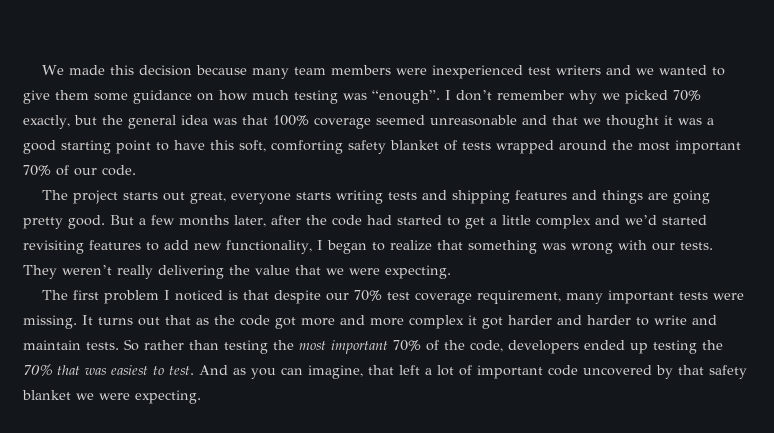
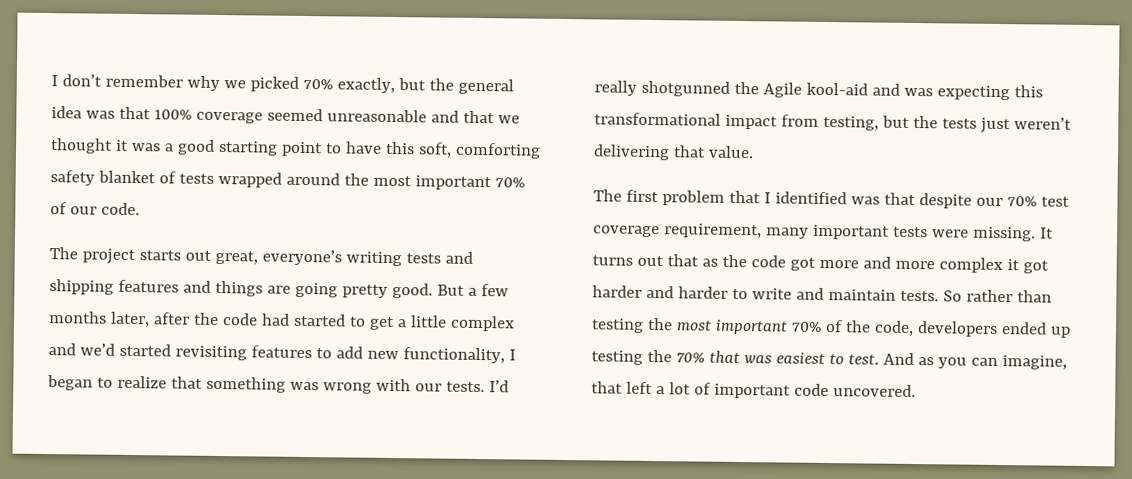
- We made this decision because many team members were inexperienced test writers and we wanted to give them some guidance on how much testing was “enough”.
- The project starts out great, everyone starts writing tests and shipping features and things are going pretty good.
+ The project starts out great, everyone’s writing tests and shipping features and things are going pretty good.
- They weren’t really delivering the value that we were expecting.
+ I’d really shotgunned the Agile kool-aid and was expecting this transformational impact from testing, but the tests just weren’t delivering that value.
- The first problem I noticed is that despite our 70% test coverage requirement, many important tests were missing.
+ The first problem that I identified was that despite our 70% test coverage requirement, many important tests were missing.
- And as you can imagine, that left a lot of important code uncovered by that safety blanket we were expecting.
+ And as you can imagine, that left a lot of important code uncovered.

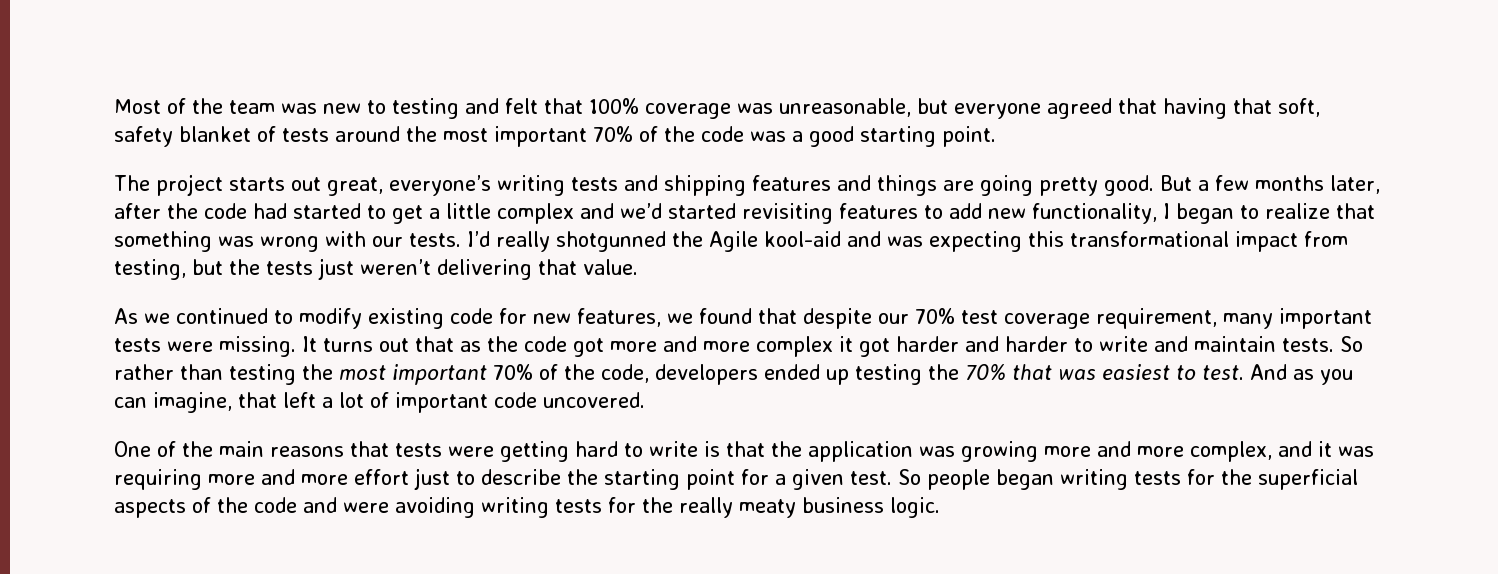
- I don’t remember why we picked 70% exactly, but the general idea was that 100% coverage seemed unreasonable and that we thought it was a good starting point to have this soft, comforting safety blanket of tests wrapped around the most important 70% of our code.
+ Most of the team was new to testing and felt that 100% coverage was unreasonable, but everyone agreed that having that soft, safety blanket of tests around the most important 70% of the code was a good starting point.
- The first problem that I identified was that despite our 70% test coverage requirement, many important tests were missing.
+ As we continued to modify existing code for new features, we found that despite our 70% test coverage requirement, many important tests were missing.
+ One of the main reasons that tests were getting hard to write is that the application was growing more and more complex, and it was requiring more and more effort just to describe the starting point for a given test. So people began writing tests for the superficial aspects of the code and were avoiding writing tests for the really meaty business logic.

